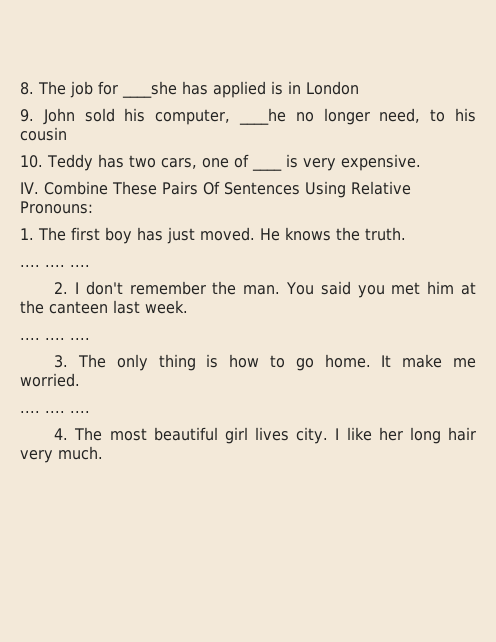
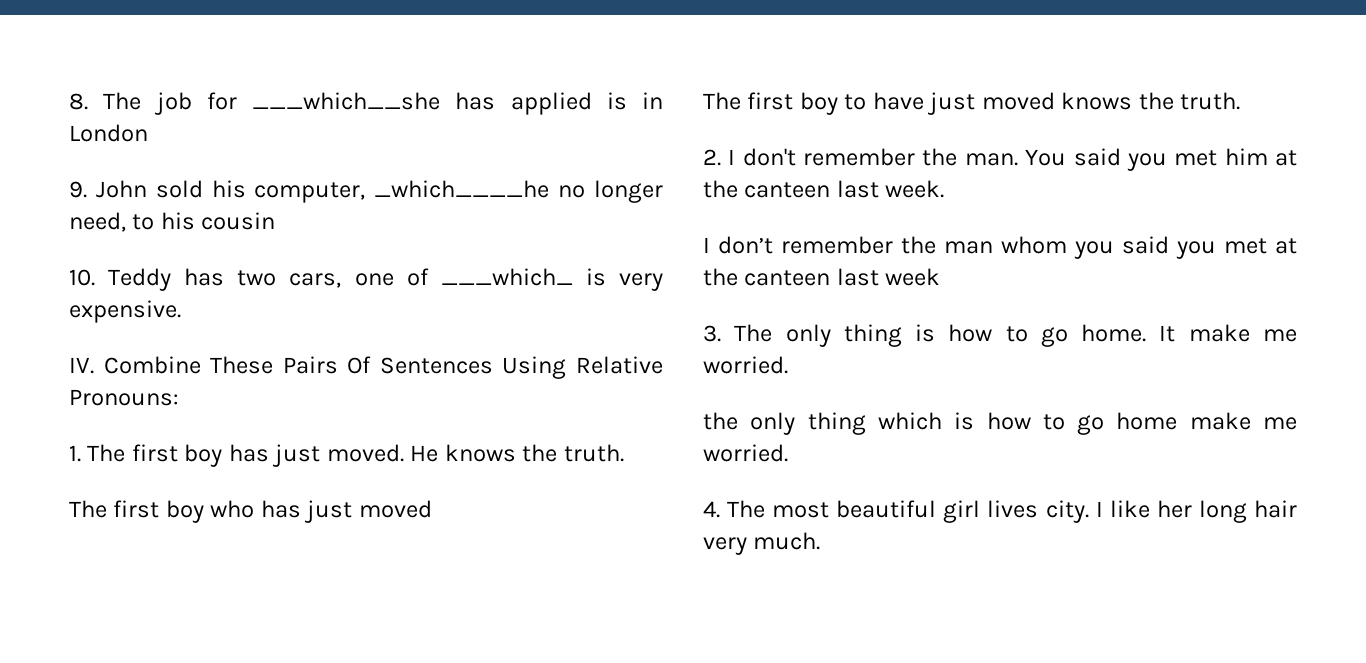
- 8. The job for ____she has applied is in London
+ 8. The job for ___which__she has applied is in London
- 9. John sold his computer, ____he no longer need, to his cousin
+ 9. John sold his computer, _which____he no longer need, to his cousin
- 10. Teddy has two cars, one of ____ is very expensive.
+ 10. Teddy has two cars, one of ___which_ is very expensive.
  He knows the truth.
- .... .... ....
+ The first boy who has just moved
+ The first boy to have just moved knows the truth.
  You said you met him at the canteen last week.
- .... .... ....
+ I don’t remember the man whom you said you met at the canteen last week
  It make me worried.
- .... .... ....
+ the only thing which is how to go home make me worried.

